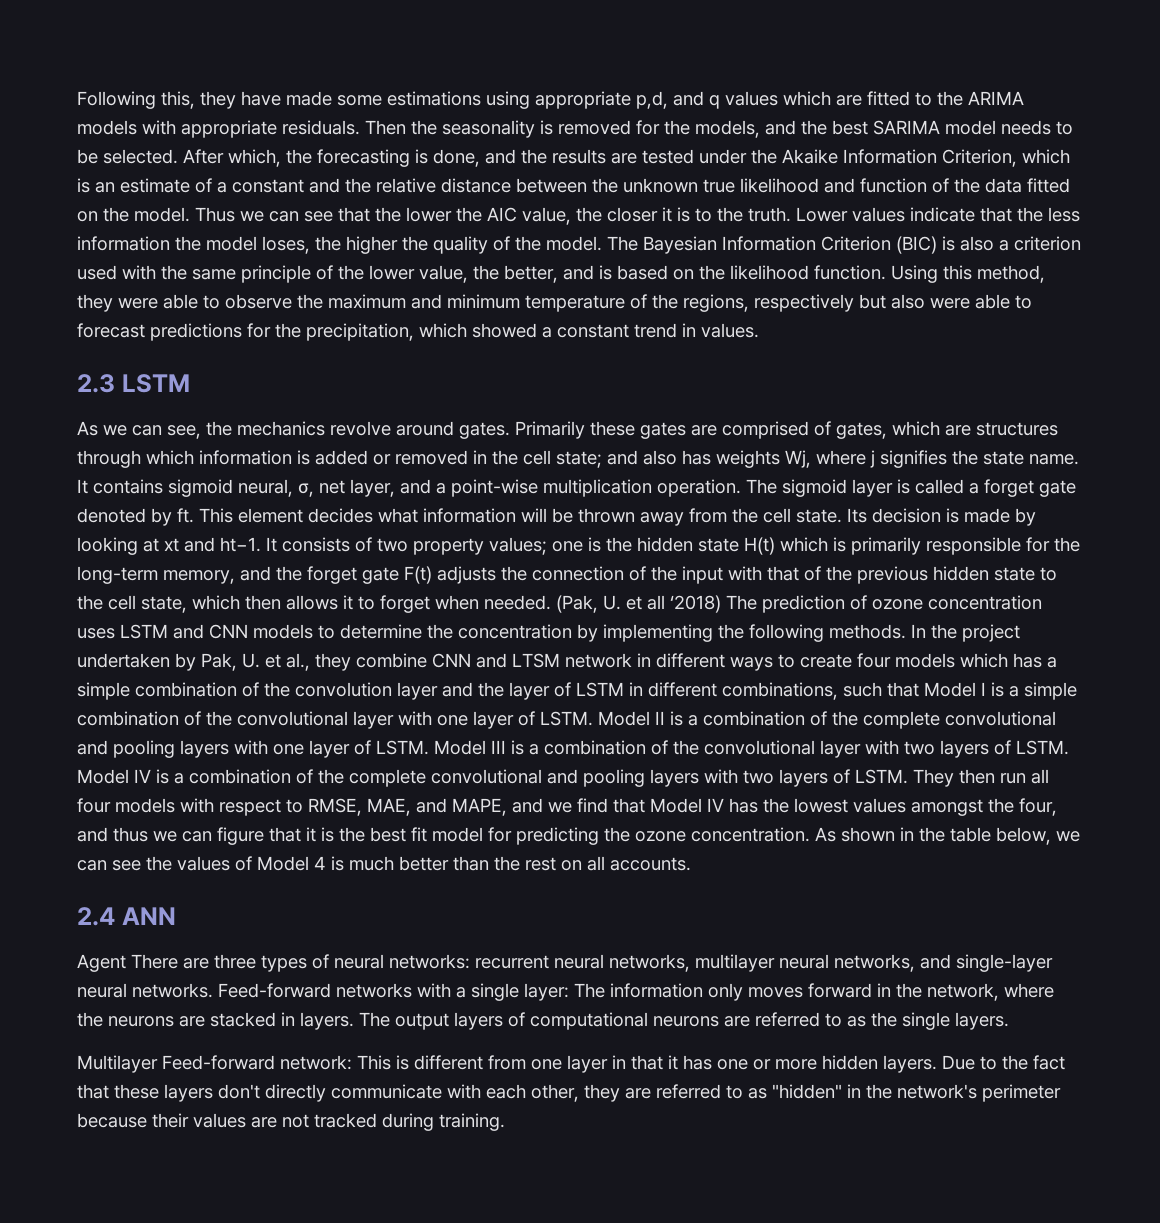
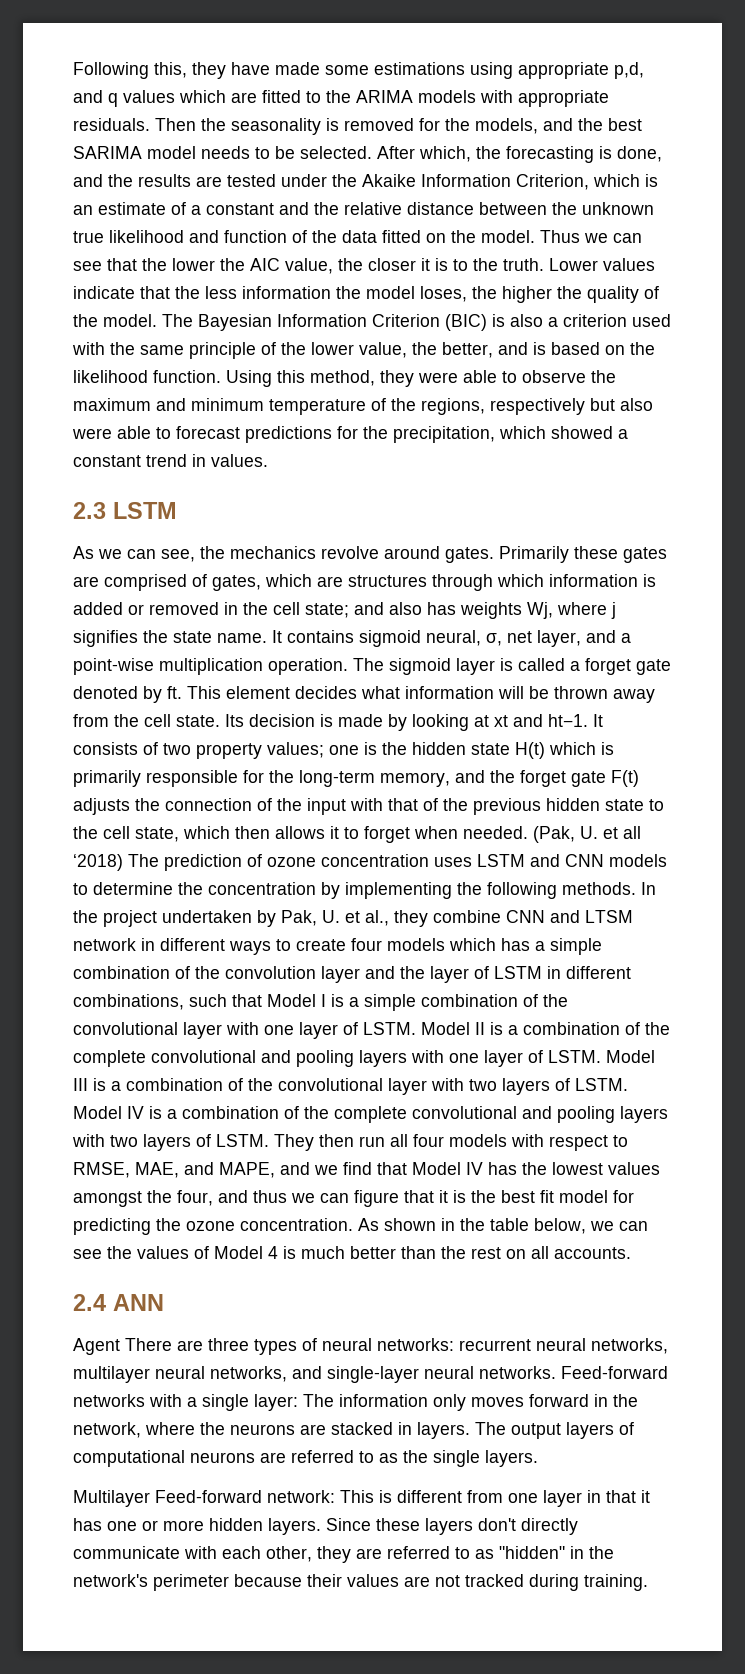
- Due to the fact that these layers don't directly communicate with each other, they are referred to as "hidden" in the network's perimeter because their values are not tracked during training.
+ Since these layers don't directly communicate with each other, they are referred to as "hidden" in the network's perimeter because their values are not tracked during training.

